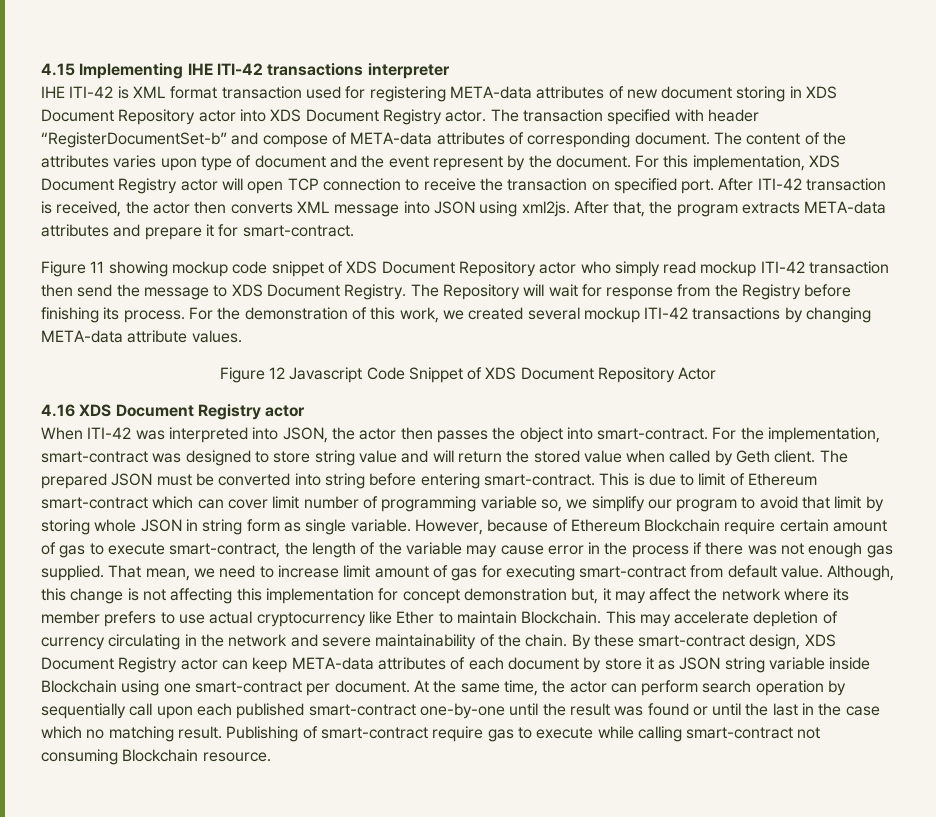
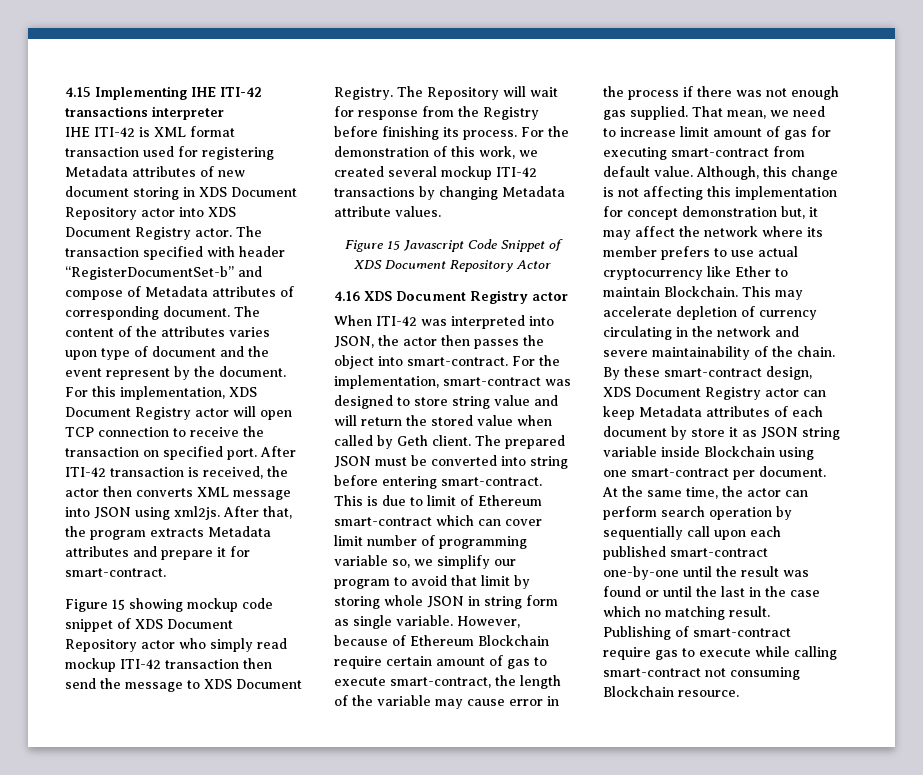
- IHE ITI-42 is XML format transaction used for registering META-data attributes of new document storing in XDS Document Repository actor into XDS Document Registry actor.
+ IHE ITI-42 is XML format transaction used for registering Metadata attributes of new document storing in XDS Document Repository actor into XDS Document Registry actor.
- The transaction specified with header “RegisterDocumentSet-b” and compose of META-data attributes of corresponding document.
+ The transaction specified with header “RegisterDocumentSet-b” and compose of Metadata attributes of corresponding document.
- After that, the program extracts META-data attributes and prepare it for smart-contract.
+ After that, the program extracts Metadata attributes and prepare it for smart-contract.
- Figure 11 showing mockup code snippet of XDS Document Repository actor who simply read mockup ITI-42 transaction then send the message to XDS Document Registry.
+ Figure 15 showing mockup code snippet of XDS Document Repository actor who simply read mockup ITI-42 transaction then send the message to XDS Document Registry.
- For the demonstration of this work, we created several mockup ITI-42 transactions by changing META-data attribute values.
+ For the demonstration of this work, we created several mockup ITI-42 transactions by changing Metadata attribute values.
- Figure 12 Javascript Code Snippet of XDS Document Repository Actor
+ Figure 15 Javascript Code Snippet of XDS Document Repository Actor
- By these smart-contract design, XDS Document Registry actor can keep META-data attributes of each document by store it as JSON string variable inside Blockchain using one smart-contract per document.
+ By these smart-contract design, XDS Document Registry actor can keep Metadata attributes of each document by store it as JSON string variable inside Blockchain using one smart-contract per document.

